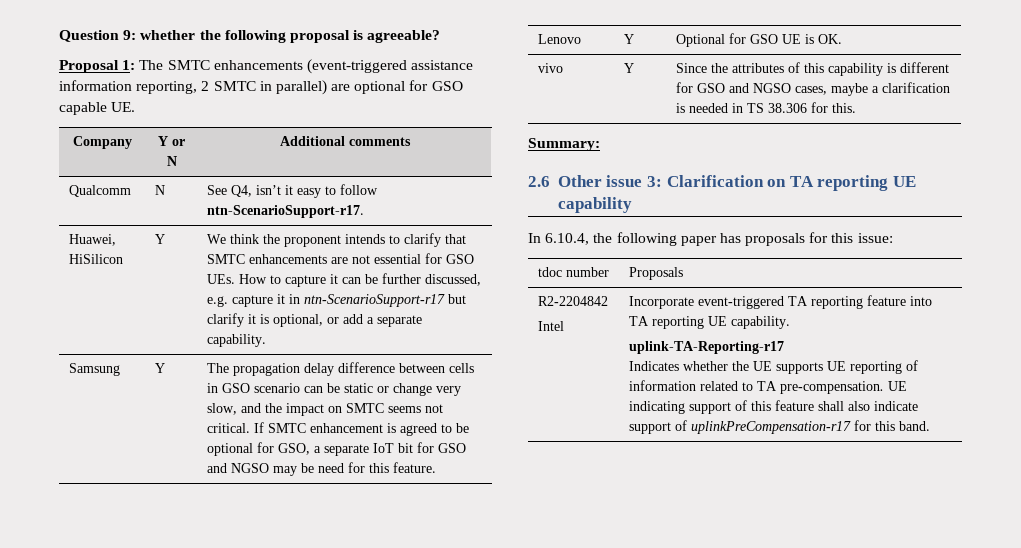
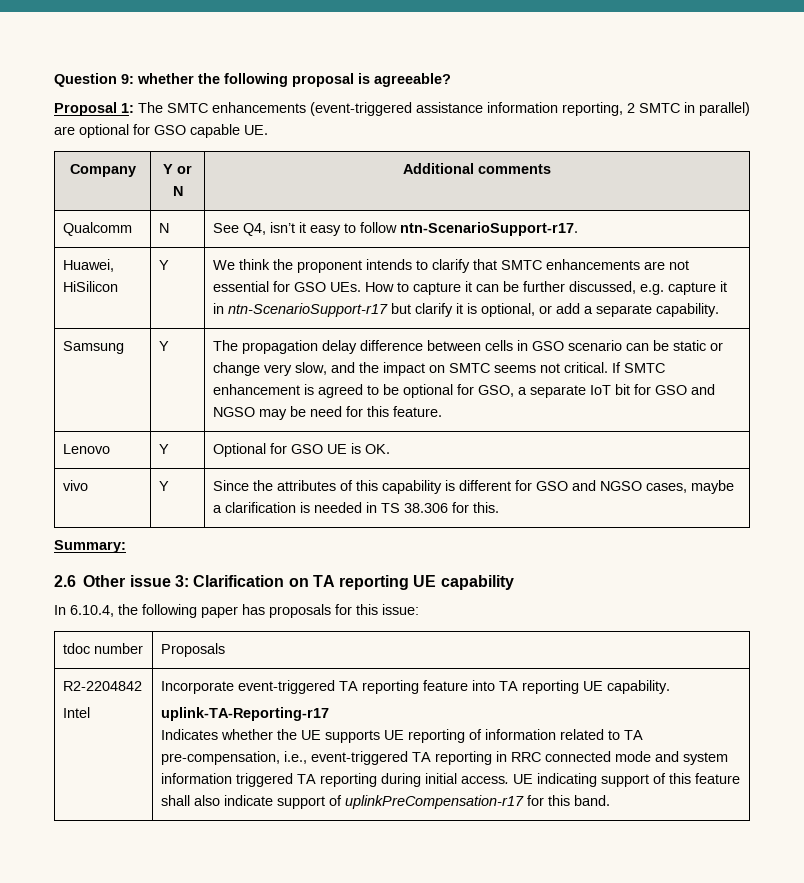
- Indicates whether the UE supports UE reporting of information related to TA pre-compensation.
+ Indicates whether the UE supports UE reporting of information related to TA pre-compensation, i.e., event-triggered TA reporting in RRC connected mode and system information triggered TA reporting during initial access.

